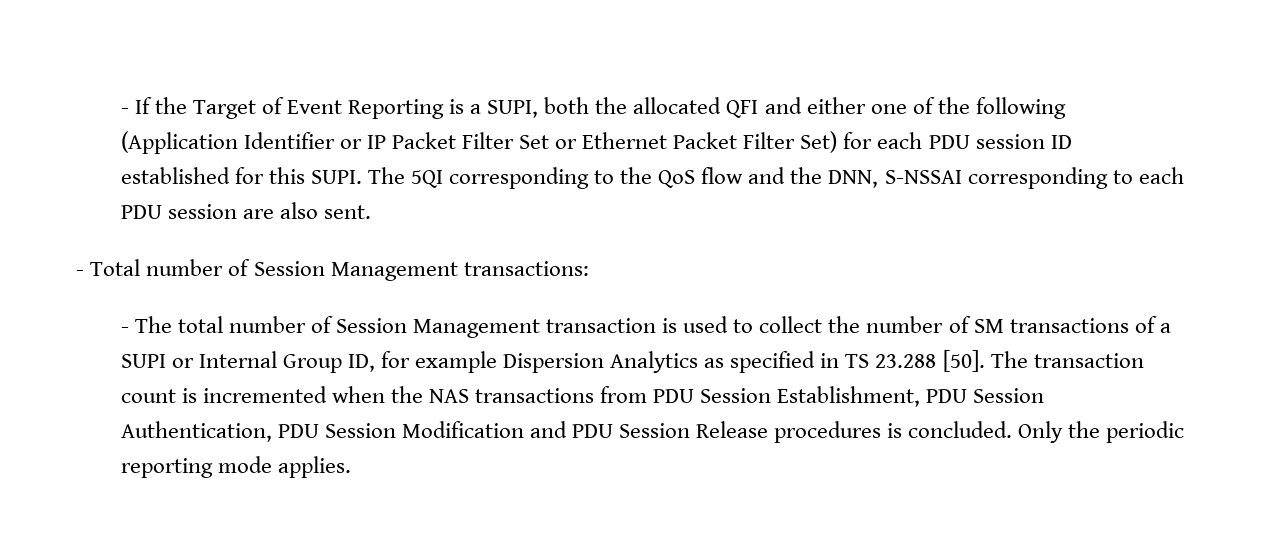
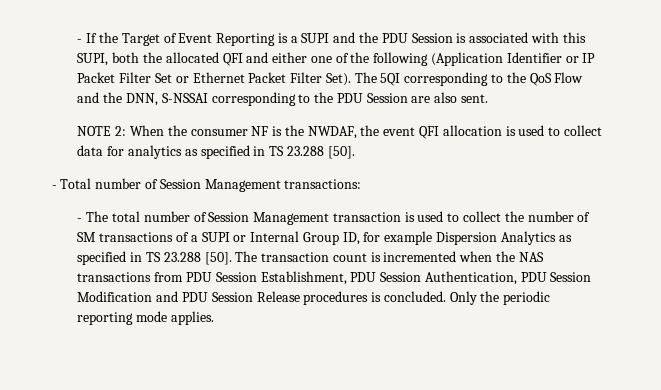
- - If the Target of Event Reporting is a SUPI, both the allocated QFI and either one of the following (Application Identifier or IP Packet Filter Set or Ethernet Packet Filter Set) for each PDU session ID established for this SUPI.
+ - If the Target of Event Reporting is a SUPI and the PDU Session is associated with this SUPI, both the allocated QFI and either one of the following (Application Identifier or IP Packet Filter Set or Ethernet Packet Filter Set).
- The 5QI corresponding to the QoS flow and the DNN, S-NSSAI corresponding to each PDU session are also sent.
+ The 5QI corresponding to the QoS Flow and the DNN, S-NSSAI corresponding to the PDU Session are also sent.
+ NOTE 2: When the consumer NF is the NWDAF, the event QFI allocation is used to collect data for analytics as specified in TS 23.288 [50].

